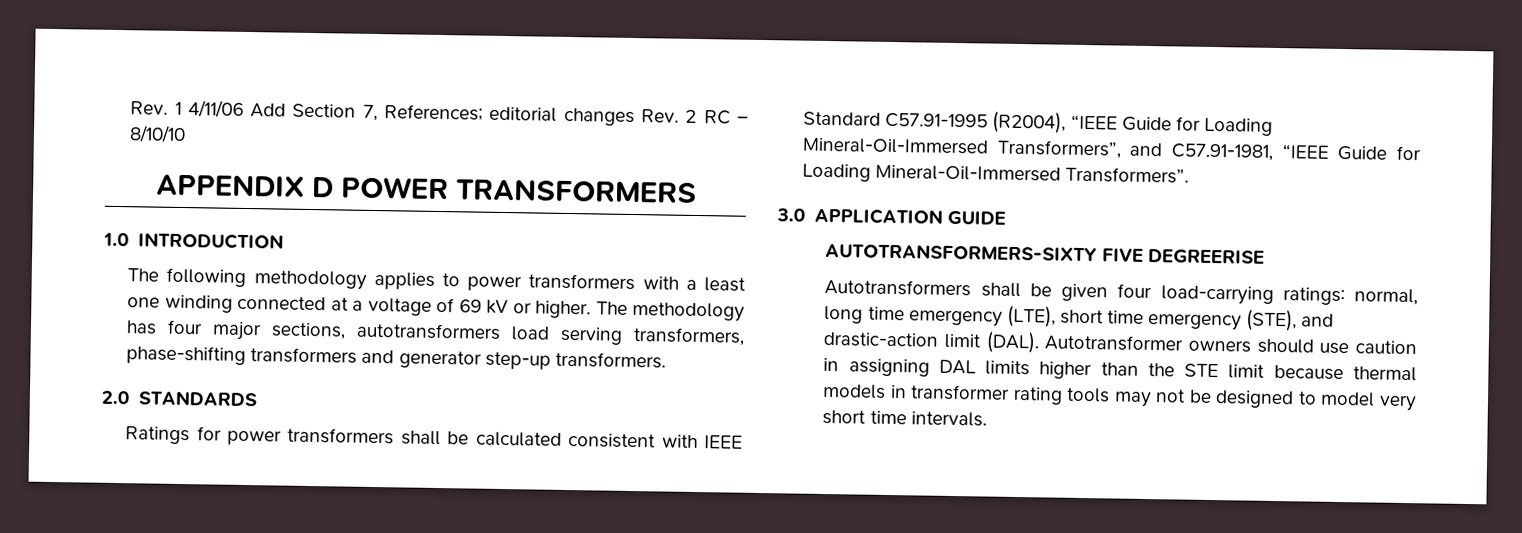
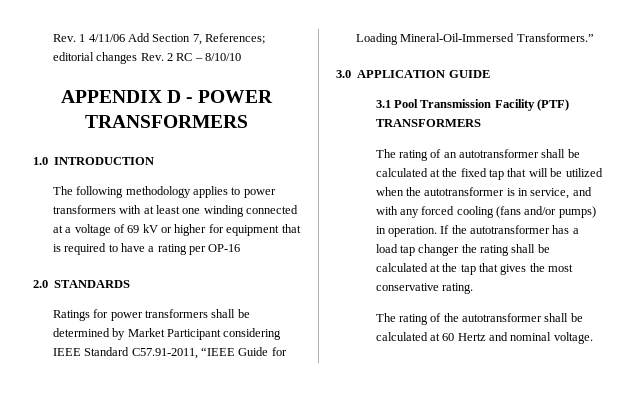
- APPENDIX D POWER TRANSFORMERS
+ APPENDIX D - POWER TRANSFORMERS
- The following methodology applies to power transformers with a least one winding connected at a voltage of 69 kV or higher. The methodology has four major sections, autotransformers load serving transformers, phase-shifting transformers and generator step-up transformers.
+ The following methodology applies to power transformers with at least one winding connected at a voltage of 69 kV or higher for equipment that is required to have a rating per OP-16
- Ratings for power transformers shall be calculated consistent with IEEE Standard C57.91-1995 (R2004), “IEEE Guide for Loading Mineral-Oil-Immersed Transformers”, and C57.91-1981, “IEEE Guide for Loading Mineral-Oil-Immersed Transformers”.
+ Ratings for power transformers shall be determined by Market Participant considering IEEE Standard C57.91-2011, “IEEE Guide for Loading Mineral-Oil-Immersed Transformers.”
  3.0 APPLICATION GUIDE
- AUTOTRANSFORMERS-SIXTY FIVE DEGREERISE
- Autotransformers shall be given four load-carrying ratings: normal, long time emergency (LTE), short time emergency (STE), and drastic-action limit (DAL). Autotransformer owners should use caution in assigning DAL limits higher than the STE limit because thermal models in transformer rating tools may not be designed to model very short time intervals.
+ 3.1 Pool Transmission Facility (PTF) TRANSFORMERS
+ The rating of an autotransformer shall be calculated at the fixed tap that will be utilized when the autotransformer is in service, and with any forced cooling (fans and/or pumps) in operation. If the autotransformer has a load tap changer the rating shall be calculated at the tap that gives the most conservative rating.
+ The rating of the autotransformer shall be calculated at 60 Hertz and nominal voltage.

